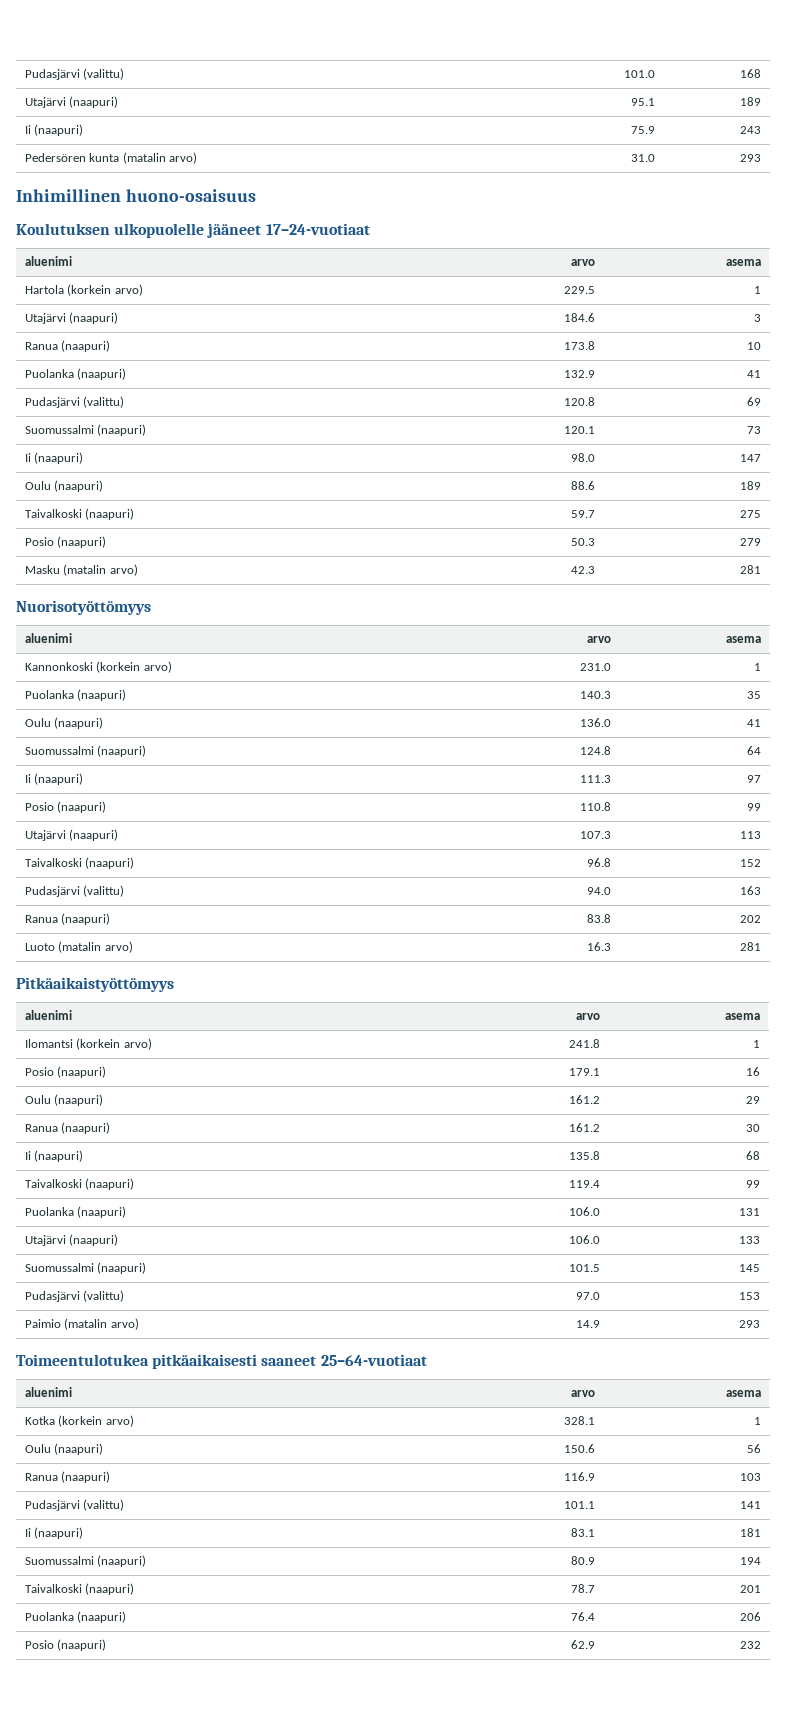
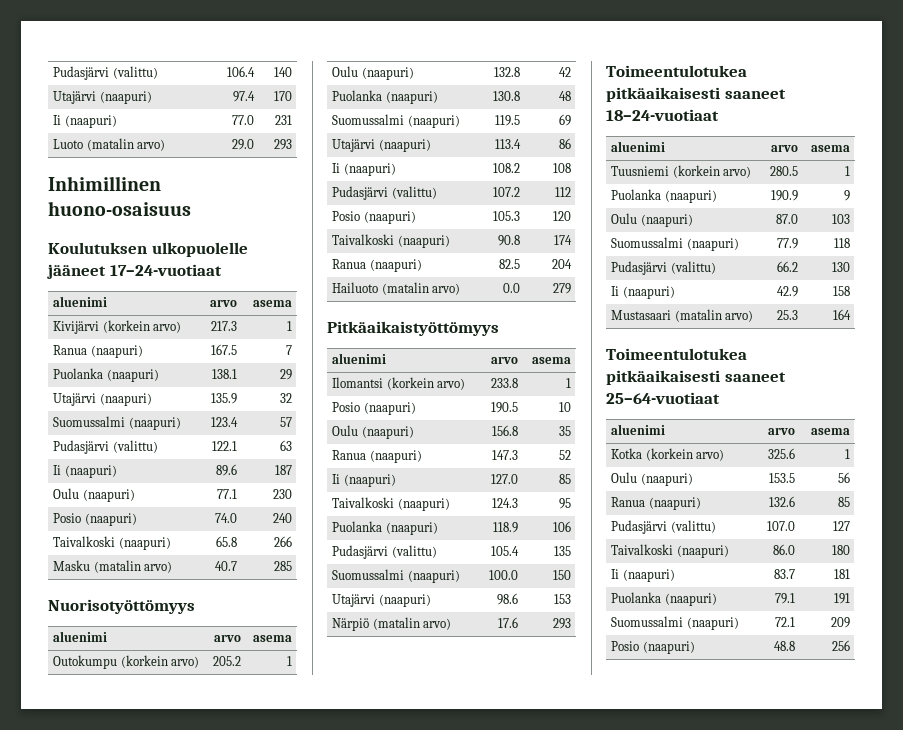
- Pudasjärvi (valittu) | 101.0 | 168
- Utajärvi (naapuri) | 95.1 | 189
- Ii (naapuri) | 75.9 | 243
- Pedersören kunta (matalin arvo) | 31.0 | 293
+ Pudasjärvi (valittu) | 106.4 | 140
+ Utajärvi (naapuri) | 97.4 | 170
+ Ii (naapuri) | 77.0 | 231
+ Luoto (matalin arvo) | 29.0 | 293
- Hartola (korkein arvo) | 229.5 | 1
- Utajärvi (naapuri) | 184.6 | 3
- Ranua (naapuri) | 173.8 | 10
- Puolanka (naapuri) | 132.9 | 41
- Pudasjärvi (valittu) | 120.8 | 69
- Suomussalmi (naapuri) | 120.1 | 73
- Ii (naapuri) | 98.0 | 147
- Oulu (naapuri) | 88.6 | 189
- Taivalkoski (naapuri) | 59.7 | 275
- Posio (naapuri) | 50.3 | 279
+ Kivijärvi (korkein arvo) | 217.3 | 1
+ Ranua (naapuri) | 167.5 | 7
+ Puolanka (naapuri) | 138.1 | 29
+ Utajärvi (naapuri) | 135.9 | 32
+ Suomussalmi (naapuri) | 123.4 | 57
+ Pudasjärvi (valittu) | 122.1 | 63
+ Ii (naapuri) | 89.6 | 187
+ Oulu (naapuri) | 77.1 | 230
+ Posio (naapuri) | 74.0 | 240
+ Taivalkoski (naapuri) | 65.8 | 266
- Masku (matalin arvo) | 42.3 | 281
+ Masku (matalin arvo) | 40.7 | 285
- Kannonkoski (korkein arvo) | 231.0 | 1
- Puolanka (naapuri) | 140.3 | 35
- Oulu (naapuri) | 136.0 | 41
- Suomussalmi (naapuri) | 124.8 | 64
- Ii (naapuri) | 111.3 | 97
- Posio (naapuri) | 110.8 | 99
- Utajärvi (naapuri) | 107.3 | 113
- Taivalkoski (naapuri) | 96.8 | 152
- Pudasjärvi (valittu) | 94.0 | 163
- Ranua (naapuri) | 83.8 | 202
- Luoto (matalin arvo) | 16.3 | 281
+ Outokumpu (korkein arvo) | 205.2 | 1
+ Oulu (naapuri) | 132.8 | 42
+ Puolanka (naapuri) | 130.8 | 48
+ Suomussalmi (naapuri) | 119.5 | 69
+ Utajärvi (naapuri) | 113.4 | 86
+ Ii (naapuri) | 108.2 | 108
+ Pudasjärvi (valittu) | 107.2 | 112
+ Posio (naapuri) | 105.3 | 120
+ Taivalkoski (naapuri) | 90.8 | 174
+ Ranua (naapuri) | 82.5 | 204
+ Hailuoto (matalin arvo) | 0.0 | 279
- Ilomantsi (korkein arvo) | 241.8 | 1
+ Ilomantsi (korkein arvo) | 233.8 | 1
- Posio (naapuri) | 179.1 | 16
- Oulu (naapuri) | 161.2 | 29
- Ranua (naapuri) | 161.2 | 30
- Ii (naapuri) | 135.8 | 68
- Taivalkoski (naapuri) | 119.4 | 99
- Puolanka (naapuri) | 106.0 | 131
- Utajärvi (naapuri) | 106.0 | 133
- Suomussalmi (naapuri) | 101.5 | 145
- Pudasjärvi (valittu) | 97.0 | 153
- Paimio (matalin arvo) | 14.9 | 293
+ Posio (naapuri) | 190.5 | 10
+ Oulu (naapuri) | 156.8 | 35
+ Ranua (naapuri) | 147.3 | 52
+ Ii (naapuri) | 127.0 | 85
+ Taivalkoski (naapuri) | 124.3 | 95
+ Puolanka (naapuri) | 118.9 | 106
+ Pudasjärvi (valittu) | 105.4 | 135
+ Suomussalmi (naapuri) | 100.0 | 150
+ Utajärvi (naapuri) | 98.6 | 153
+ Närpiö (matalin arvo) | 17.6 | 293
+ Toimeentulotukea pitkäaikaisesti saaneet 18–24-vuotiaat
+ aluenimi | arvo | asema
+ Tuusniemi (korkein arvo) | 280.5 | 1
+ Puolanka (naapuri) | 190.9 | 9
+ Oulu (naapuri) | 87.0 | 103
+ Suomussalmi (naapuri) | 77.9 | 118
+ Pudasjärvi (valittu) | 66.2 | 130
+ Ii (naapuri) | 42.9 | 158
+ Mustasaari (matalin arvo) | 25.3 | 164
- Kotka (korkein arvo) | 328.1 | 1
- Oulu (naapuri) | 150.6 | 56
+ Kotka (korkein arvo) | 325.6 | 1
+ Oulu (naapuri) | 153.5 | 56
- Ranua (naapuri) | 116.9 | 103
- Pudasjärvi (valittu) | 101.1 | 141
- Ii (naapuri) | 83.1 | 181
+ Ranua (naapuri) | 132.6 | 85
+ Pudasjärvi (valittu) | 107.0 | 127
+ Taivalkoski (naapuri) | 86.0 | 180
+ Ii (naapuri) | 83.7 | 181
- Suomussalmi (naapuri) | 80.9 | 194
- Taivalkoski (naapuri) | 78.7 | 201
- Puolanka (naapuri) | 76.4 | 206
- Posio (naapuri) | 62.9 | 232
+ Puolanka (naapuri) | 79.1 | 191
+ Suomussalmi (naapuri) | 72.1 | 209
+ Posio (naapuri) | 48.8 | 256

